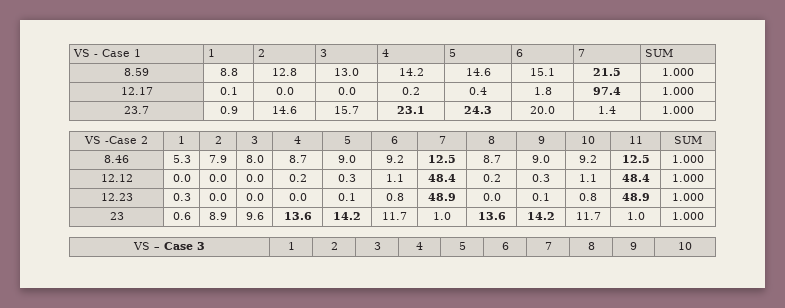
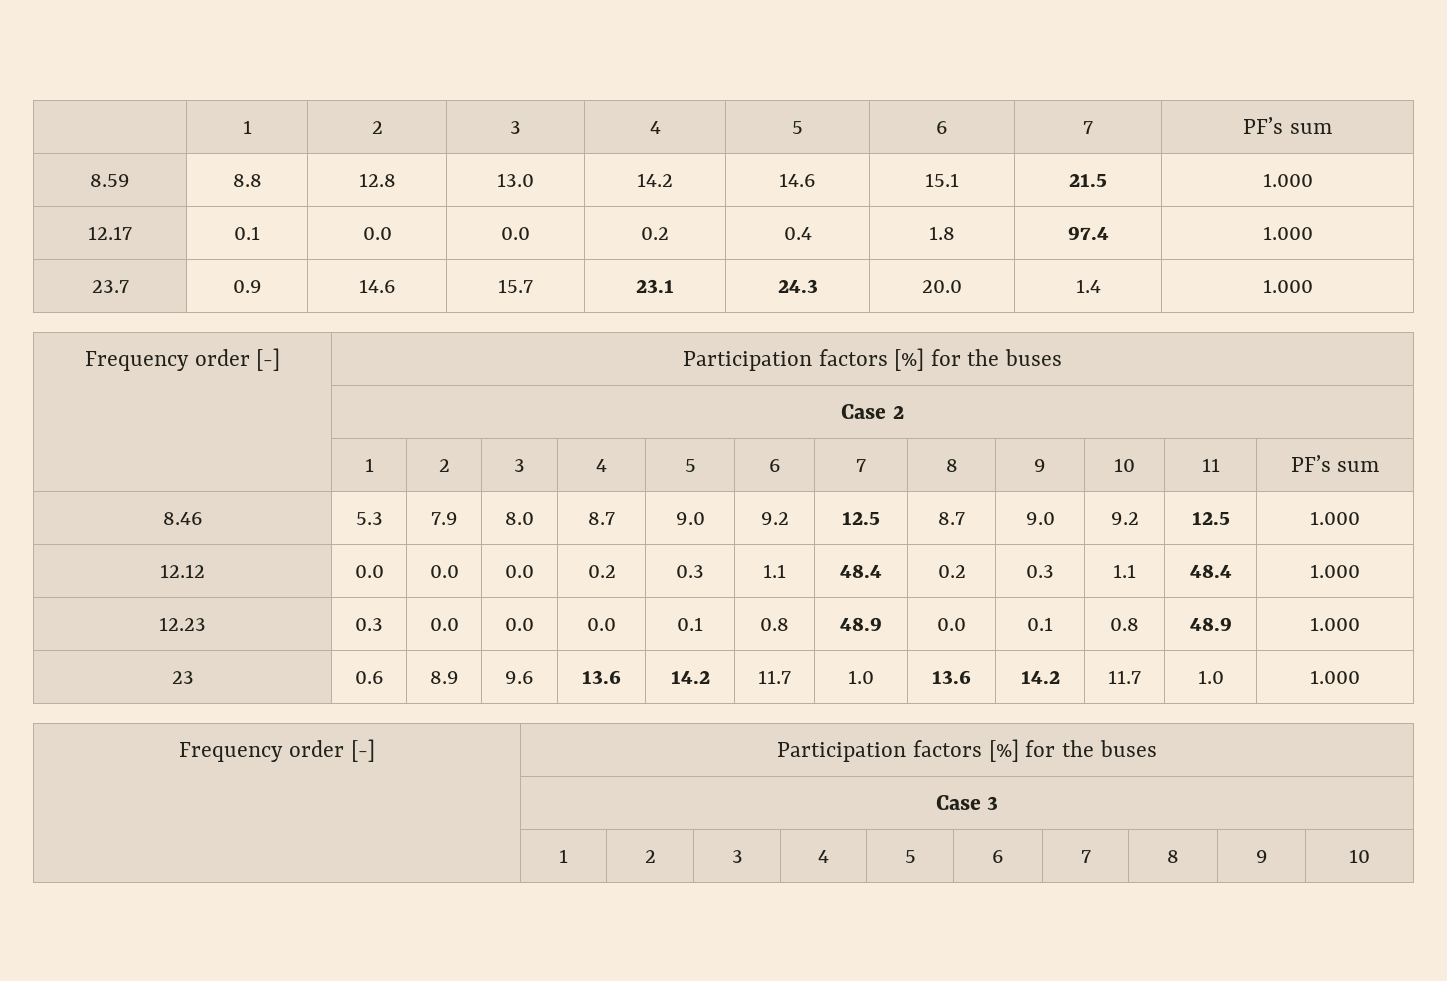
- VS - Case 1 | 1 | 2 | 3 | 4 | 5 | 6 | 7 | SUM
+ | 1 | 2 | 3 | 4 | 5 | 6 | 7 | PF’s sum
  23.7 | 0.9 | 14.6 | 15.7 | 23.1 | 24.3 | 20.0 | 1.4 | 1.000
- VS -Case 2 | 1 | 2 | 3 | 4 | 5 | 6 | 7 | 8 | 9 | 10 | 11 | SUM
+ Frequency order [-] | Participation factors [%] for the buses
+ | Case 2
+ | 1 | 2 | 3 | 4 | 5 | 6 | 7 | 8 | 9 | 10 | 11 | PF’s sum
  23 | 0.6 | 8.9 | 9.6 | 13.6 | 14.2 | 11.7 | 1.0 | 13.6 | 14.2 | 11.7 | 1.0 | 1.000
- VS – Case 3 | 1 | 2 | 3 | 4 | 5 | 6 | 7 | 8 | 9 | 10
+ Frequency order [-] | Participation factors [%] for the buses
+ | Case 3
+ | 1 | 2 | 3 | 4 | 5 | 6 | 7 | 8 | 9 | 10

